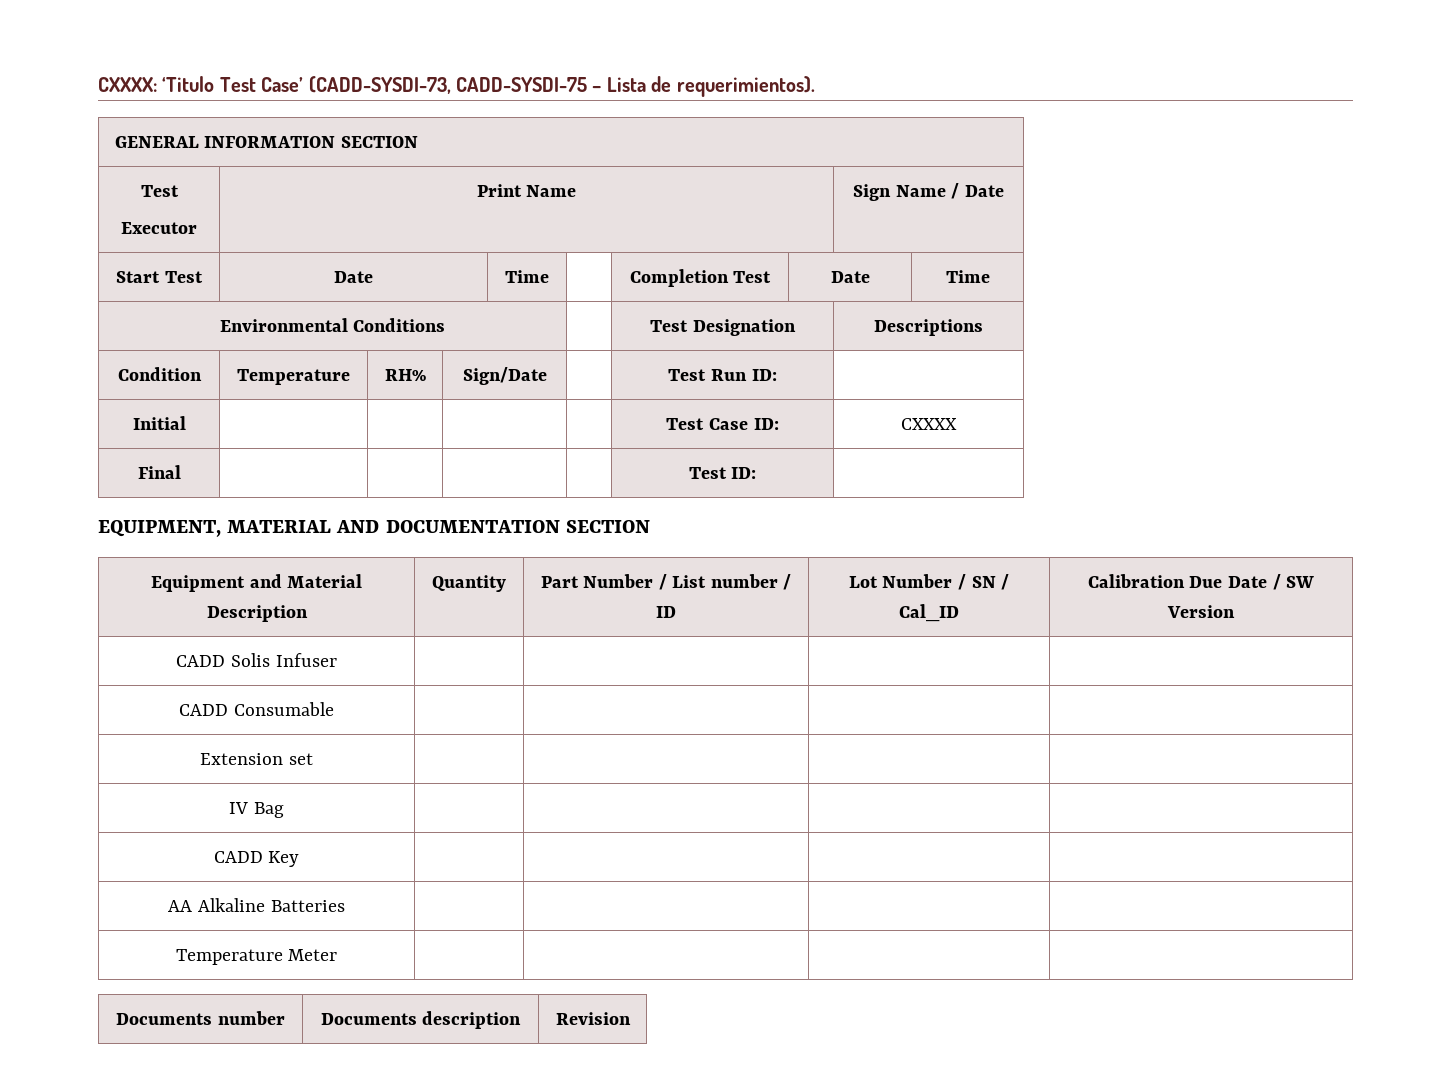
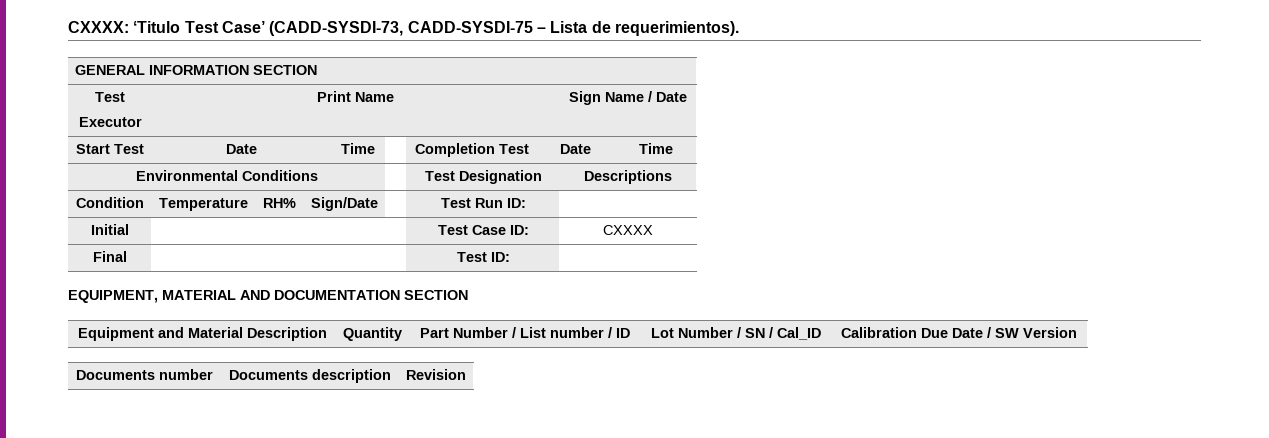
- CADD Solis Infuser | | | |
- CADD Consumable | | | |
- Extension set | | | |
- IV Bag | | | |
- CADD Key | | | |
- AA Alkaline Batteries | | | |
- Temperature Meter | | | |

